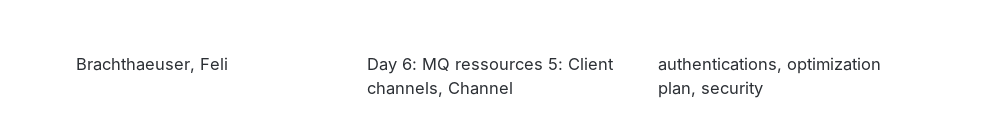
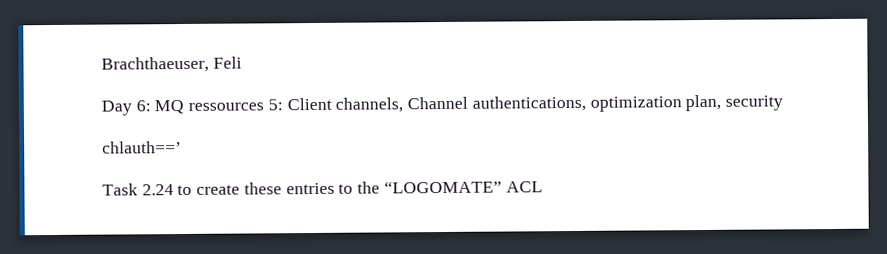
+ chlauth==’
+ Task 2.24 to create these entries to the “LOGOMATE” ACL

